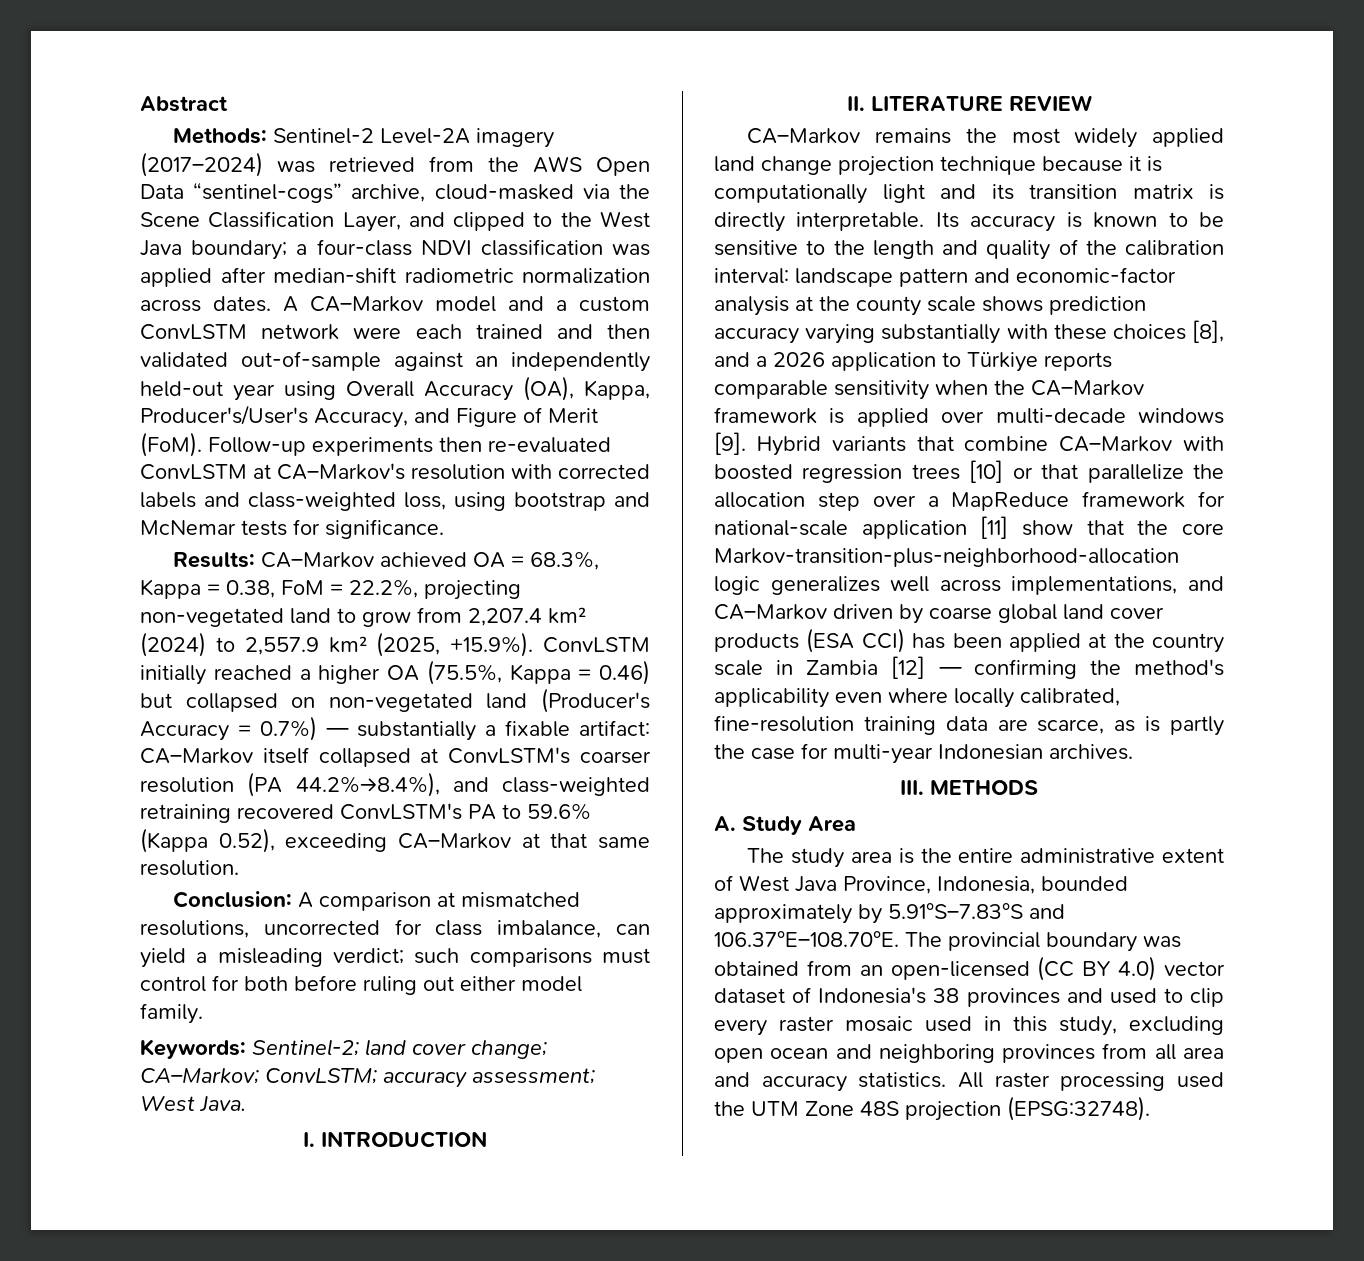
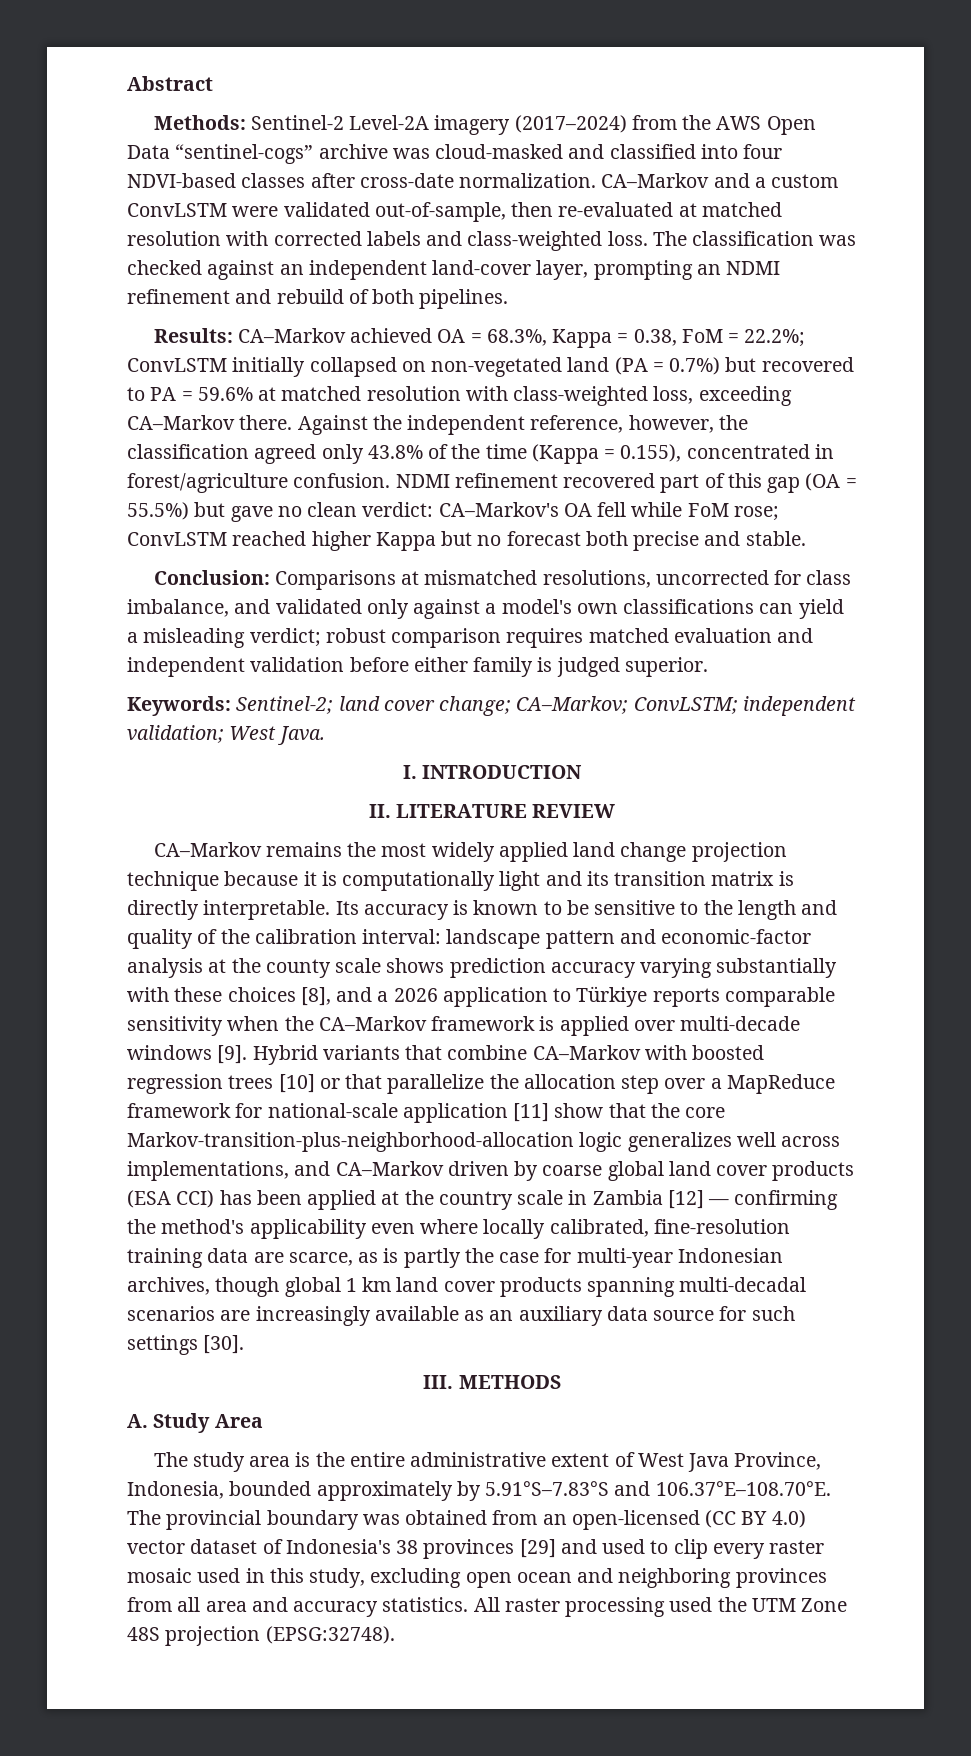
- Methods: Sentinel-2 Level-2A imagery (2017–2024) was retrieved from the AWS Open Data “sentinel-cogs” archive, cloud-masked via the Scene Classification Layer, and clipped to the West Java boundary; a four-class NDVI classification was applied after median-shift radiometric normalization across dates. A CA–Markov model and a custom ConvLSTM network were each trained and then validated out-of-sample against an independently held-out year using Overall Accuracy (OA), Kappa, Producer's/User's Accuracy, and Figure of Merit (FoM). Follow-up experiments then re-evaluated ConvLSTM at CA–Markov's resolution with corrected labels and class-weighted loss, using bootstrap and McNemar tests for significance.
+ Methods: Sentinel-2 Level-2A imagery (2017–2024) from the AWS Open Data “sentinel-cogs” archive was cloud-masked and classified into four NDVI-based classes after cross-date normalization. CA–Markov and a custom ConvLSTM were validated out-of-sample, then re-evaluated at matched resolution with corrected labels and class-weighted loss. The classification was checked against an independent land-cover layer, prompting an NDMI refinement and rebuild of both pipelines.
- Results: CA–Markov achieved OA = 68.3%, Kappa = 0.38, FoM = 22.2%, projecting non-vegetated land to grow from 2,207.4 km² (2024) to 2,557.9 km² (2025, +15.9%). ConvLSTM initially reached a higher OA (75.5%, Kappa = 0.46) but collapsed on non-vegetated land (Producer's Accuracy = 0.7%) — substantially a fixable artifact: CA–Markov itself collapsed at ConvLSTM's coarser resolution (PA 44.2%→8.4%), and class-weighted retraining recovered ConvLSTM's PA to 59.6% (Kappa 0.52), exceeding CA–Markov at that same resolution.
+ Results: CA–Markov achieved OA = 68.3%, Kappa = 0.38, FoM = 22.2%; ConvLSTM initially collapsed on non-vegetated land (PA = 0.7%) but recovered to PA = 59.6% at matched resolution with class-weighted loss, exceeding CA–Markov there. Against the independent reference, however, the classification agreed only 43.8% of the time (Kappa = 0.155), concentrated in forest/agriculture confusion. NDMI refinement recovered part of this gap (OA = 55.5%) but gave no clean verdict: CA–Markov's OA fell while FoM rose; ConvLSTM reached higher Kappa but no forecast both precise and stable.
- Conclusion: A comparison at mismatched resolutions, uncorrected for class imbalance, can yield a misleading verdict; such comparisons must control for both before ruling out either model family.
+ Conclusion: Comparisons at mismatched resolutions, uncorrected for class imbalance, and validated only against a model's own classifications can yield a misleading verdict; robust comparison requires matched evaluation and independent validation before either family is judged superior.
- Keywords: Sentinel-2; land cover change; CA–Markov; ConvLSTM; accuracy assessment; West Java.
+ Keywords: Sentinel-2; land cover change; CA–Markov; ConvLSTM; independent validation; West Java.
- Hybrid variants that combine CA–Markov with boosted regression trees [10] or that parallelize the allocation step over a MapReduce framework for national-scale application [11] show that the core Markov-transition-plus-neighborhood-allocation logic generalizes well across implementations, and CA–Markov driven by coarse global land cover products (ESA CCI) has been applied at the country scale in Zambia [12] — confirming the method's applicability even where locally calibrated, fine-resolution training data are scarce, as is partly the case for multi-year Indonesian archives.
+ Hybrid variants that combine CA–Markov with boosted regression trees [10] or that parallelize the allocation step over a MapReduce framework for national-scale application [11] show that the core Markov-transition-plus-neighborhood-allocation logic generalizes well across implementations, and CA–Markov driven by coarse global land cover products (ESA CCI) has been applied at the country scale in Zambia [12] — confirming the method's applicability even where locally calibrated, fine-resolution training data are scarce, as is partly the case for multi-year Indonesian archives, though global 1 km land cover products spanning multi-decadal scenarios are increasingly available as an auxiliary data source for such settings [30].
- The study area is the entire administrative extent of West Java Province, Indonesia, bounded approximately by 5.91°S–7.83°S and 106.37°E–108.70°E. The provincial boundary was obtained from an open-licensed (CC BY 4.0) vector dataset of Indonesia's 38 provinces and used to clip every raster mosaic used in this study, excluding open ocean and neighboring provinces from all area and accuracy statistics.
+ The study area is the entire administrative extent of West Java Province, Indonesia, bounded approximately by 5.91°S–7.83°S and 106.37°E–108.70°E. The provincial boundary was obtained from an open-licensed (CC BY 4.0) vector dataset of Indonesia's 38 provinces [29] and used to clip every raster mosaic used in this study, excluding open ocean and neighboring provinces from all area and accuracy statistics.

